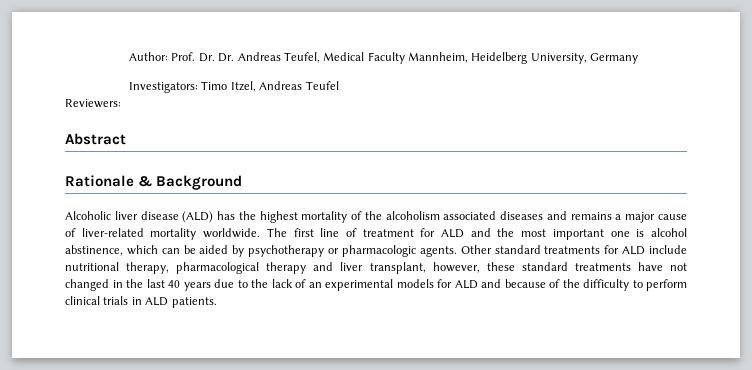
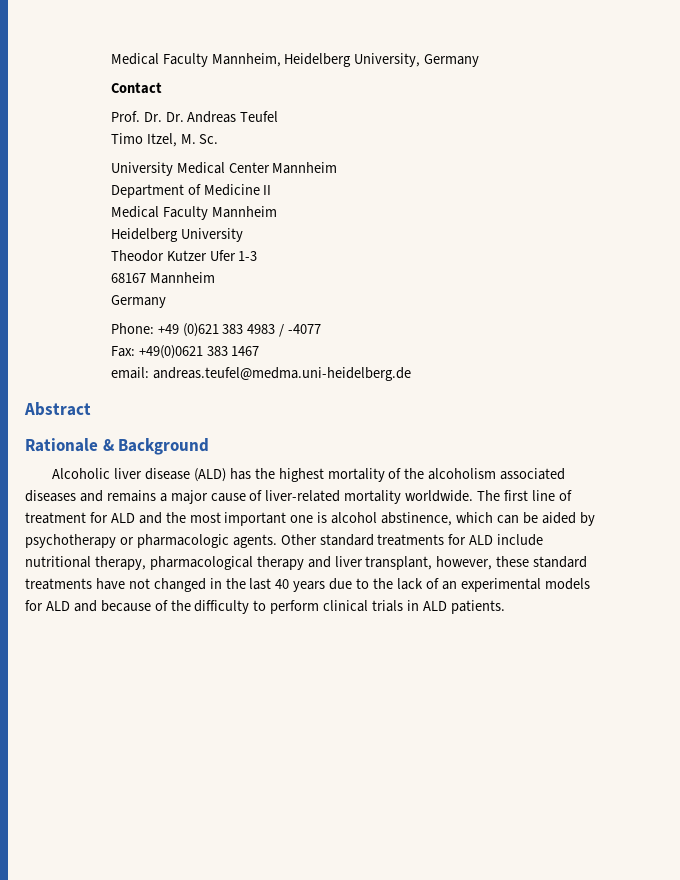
- Author: Prof. Dr. Dr. Andreas Teufel, Medical Faculty Mannheim, Heidelberg University, Germany
+ Medical Faculty Mannheim, Heidelberg University, Germany
- Investigators: Timo Itzel, Andreas Teufel
- Reviewers:
+ Contact
+ Prof. Dr. Dr. Andreas Teufel
+ Timo Itzel, M. Sc.
+ University Medical Center Mannheim
+ Department of Medicine II
+ Medical Faculty Mannheim
+ Heidelberg University
+ Theodor Kutzer Ufer 1-3
+ 68167 Mannheim
+ Germany
+ Phone: +49 (0)621 383 4983 / -4077
+ Fax: +49(0)0621 383 1467
+ email: andreas.teufel@medma.uni-heidelberg.de

